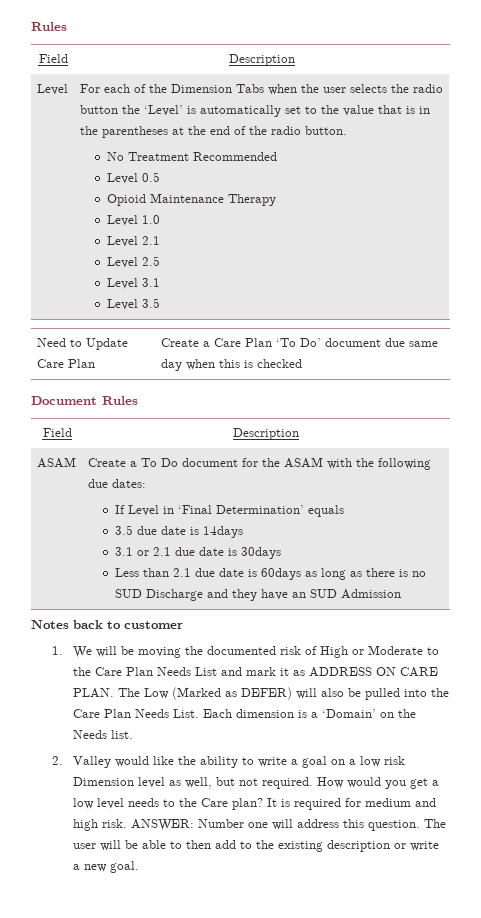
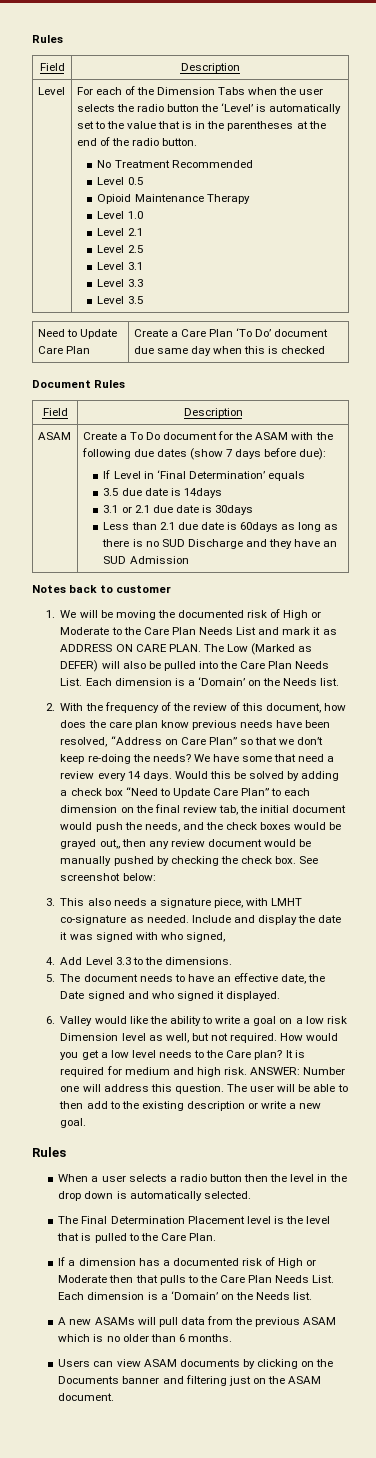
  Level 3.1
+ Level 3.3
- Create a To Do document for the ASAM with the following due dates:
+ Create a To Do document for the ASAM with the following due dates (show 7 days before due):
- 2. Valley would like the ability to write a goal on a low risk Dimension level as well, but not required.
+ 2. With the frequency of the review of this document, how does the care plan know previous needs have been resolved, “Address on Care Plan” so that we don’t keep re-doing the needs? We have some that need a review every 14 days. Would this be solved by adding a check box “Need to Update Care Plan” to each dimension on the final review tab, the initial document would push the needs, and the check boxes would be grayed out,, then any review document would be manually pushed by checking the check box. See screenshot below:
+ 3. This also needs a signature piece, with LMHT co-signature as needed. Include and display the date it was signed with who signed,
+ 4. Add Level 3.3 to the dimensions.
+ 5. The document needs to have an effective date, the Date signed and who signed it displayed.
+ 6. Valley would like the ability to write a goal on a low risk Dimension level as well, but not required.
  The user will be able to then add to the existing description or write a new goal.
+ Rules
+ When a user selects a radio button then the level in the drop down is automatically selected.
+ The Final Determination Placement level is the level that is pulled to the Care Plan.
+ If a dimension has a documented risk of High or Moderate then that pulls to the Care Plan Needs List. Each dimension is a ‘Domain’ on the Needs list.
+ A new ASAMs will pull data from the previous ASAM which is no older than 6 months.
+ Users can view ASAM documents by clicking on the Documents banner and filtering just on the ASAM document.

